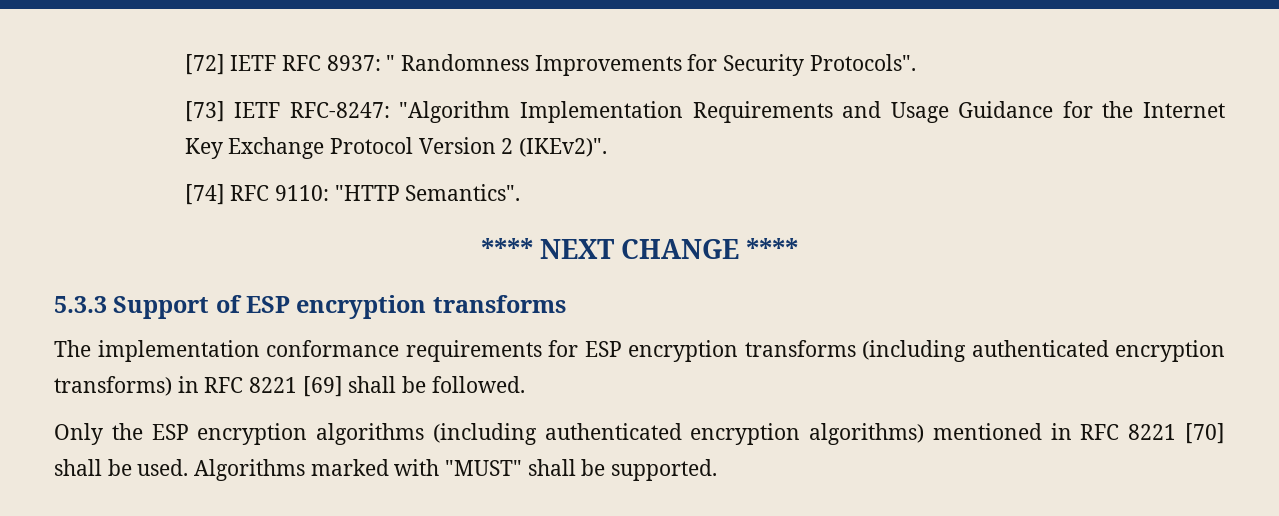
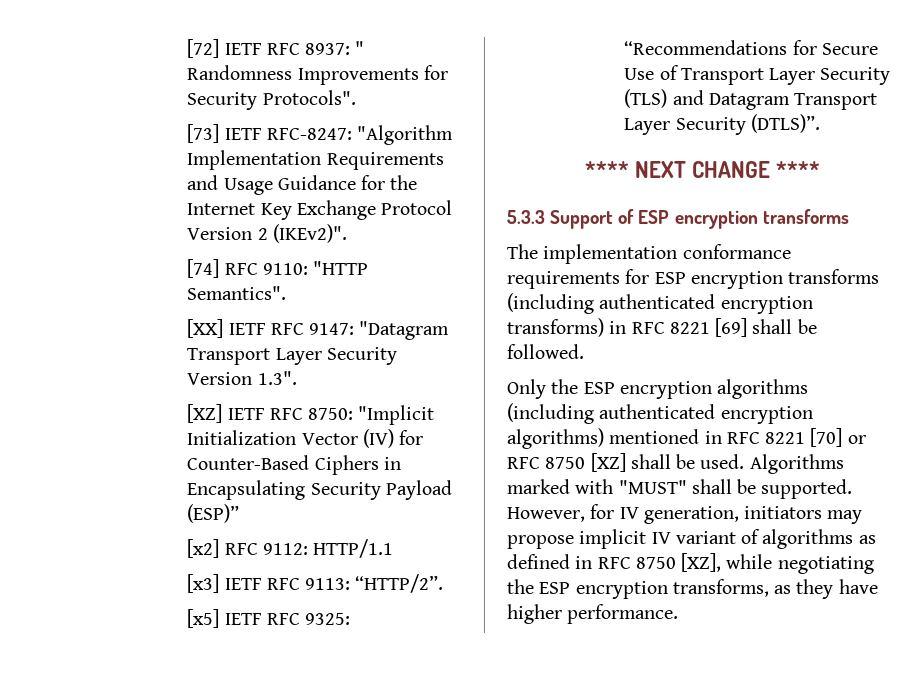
+ [XX] IETF RFC 9147: "Datagram Transport Layer Security Version 1.3".
+ [XZ] IETF RFC 8750: "Implicit Initialization Vector (IV) for Counter-Based Ciphers in Encapsulating Security Payload (ESP)”
+ [x2] RFC 9112: HTTP/1.1
+ [x3] IETF RFC 9113: “HTTP/2”.
+ [x5] IETF RFC 9325: “Recommendations for Secure Use of Transport Layer Security (TLS) and Datagram Transport Layer Security (DTLS)”.
- Only the ESP encryption algorithms (including authenticated encryption algorithms) mentioned in RFC 8221 [70] shall be used.
+ Only the ESP encryption algorithms (including authenticated encryption algorithms) mentioned in RFC 8221 [70] or RFC 8750 [XZ] shall be used.
+ However, for IV generation, initiators may propose implicit IV variant of algorithms as defined in RFC 8750 [XZ], while negotiating the ESP encryption transforms, as they have higher performance.

